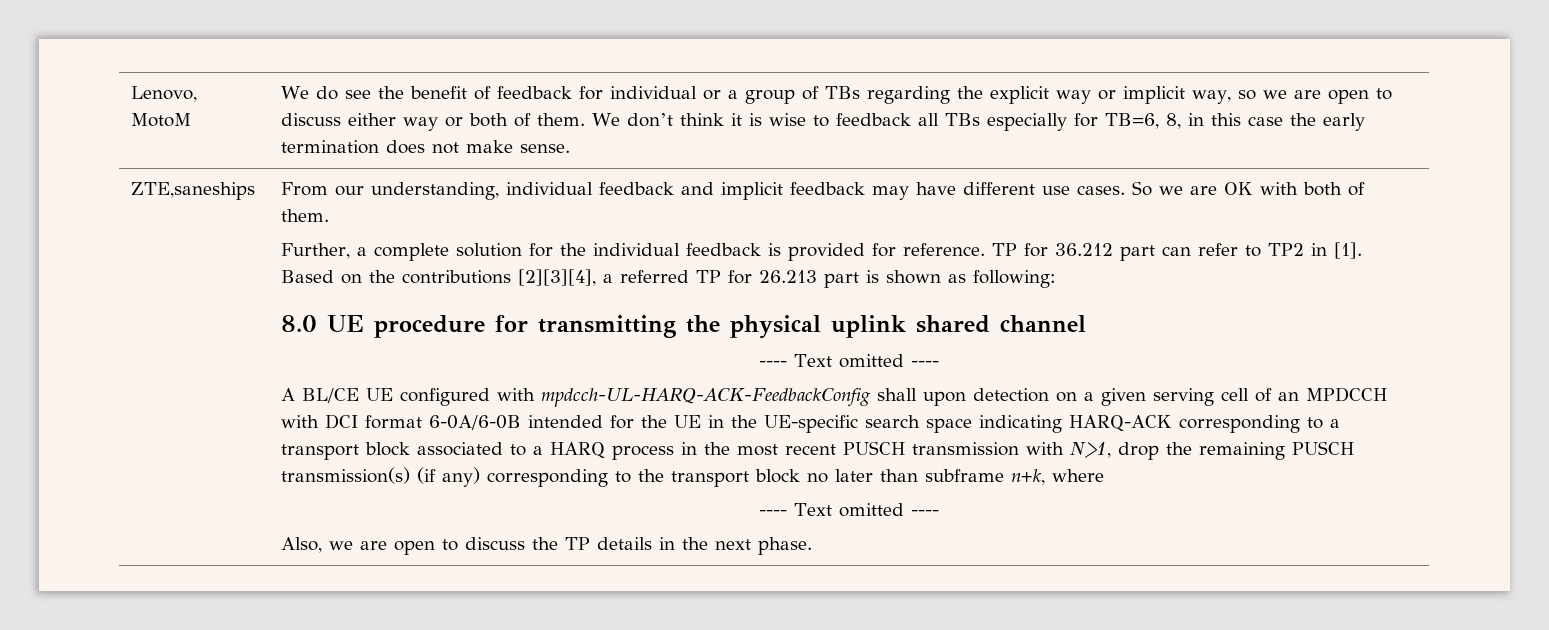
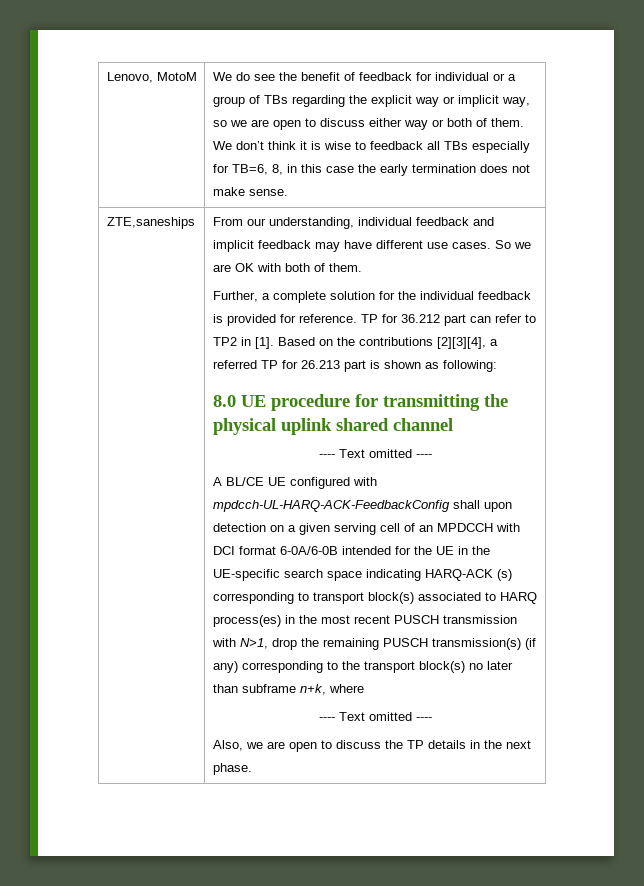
- A BL/CE UE configured with mpdcch-UL-HARQ-ACK-FeedbackConfig shall upon detection on a given serving cell of an MPDCCH with DCI format 6-0A/6-0B intended for the UE in the UE-specific search space indicating HARQ-ACK corresponding to a transport block associated to a HARQ process in the most recent PUSCH transmission with N>1, drop the remaining PUSCH transmission(s) (if any) corresponding to the transport block no later than subframe n+k, where
+ A BL/CE UE configured with mpdcch-UL-HARQ-ACK-FeedbackConfig shall upon detection on a given serving cell of an MPDCCH with DCI format 6-0A/6-0B intended for the UE in the UE-specific search space indicating HARQ-ACK (s) corresponding to transport block(s) associated to HARQ process(es) in the most recent PUSCH transmission with N>1, drop the remaining PUSCH transmission(s) (if any) corresponding to the transport block(s) no later than subframe n+k, where

